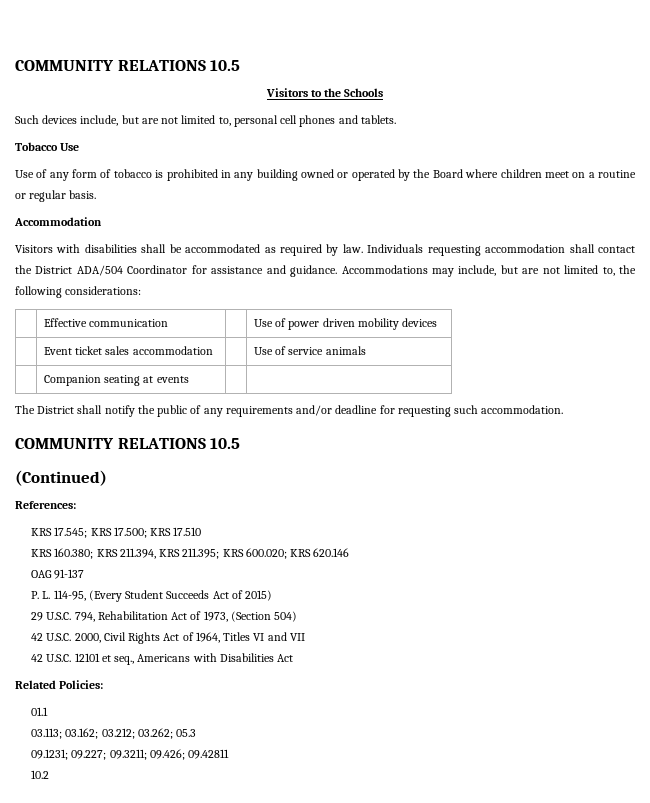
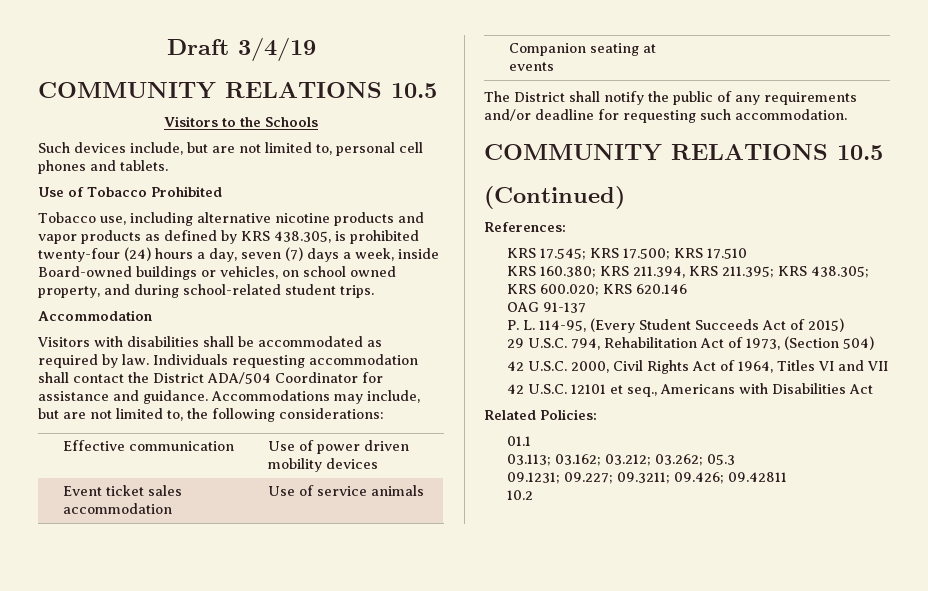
+ Draft 3/4/19
- Tobacco Use
- Use of any form of tobacco is prohibited in any building owned or operated by the Board where children meet on a routine or regular basis.
+ Use of Tobacco Prohibited
+ Tobacco use, including alternative nicotine products and vapor products as defined by KRS 438.305, is prohibited twenty-four (24) hours a day, seven (7) days a week, inside Board-owned buildings or vehicles, on school owned property, and during school-related student trips.
- KRS 160.380; KRS 211.394, KRS 211.395; KRS 600.020; KRS 620.146
+ KRS 160.380; KRS 211.394, KRS 211.395; KRS 438.305; KRS 600.020; KRS 620.146

